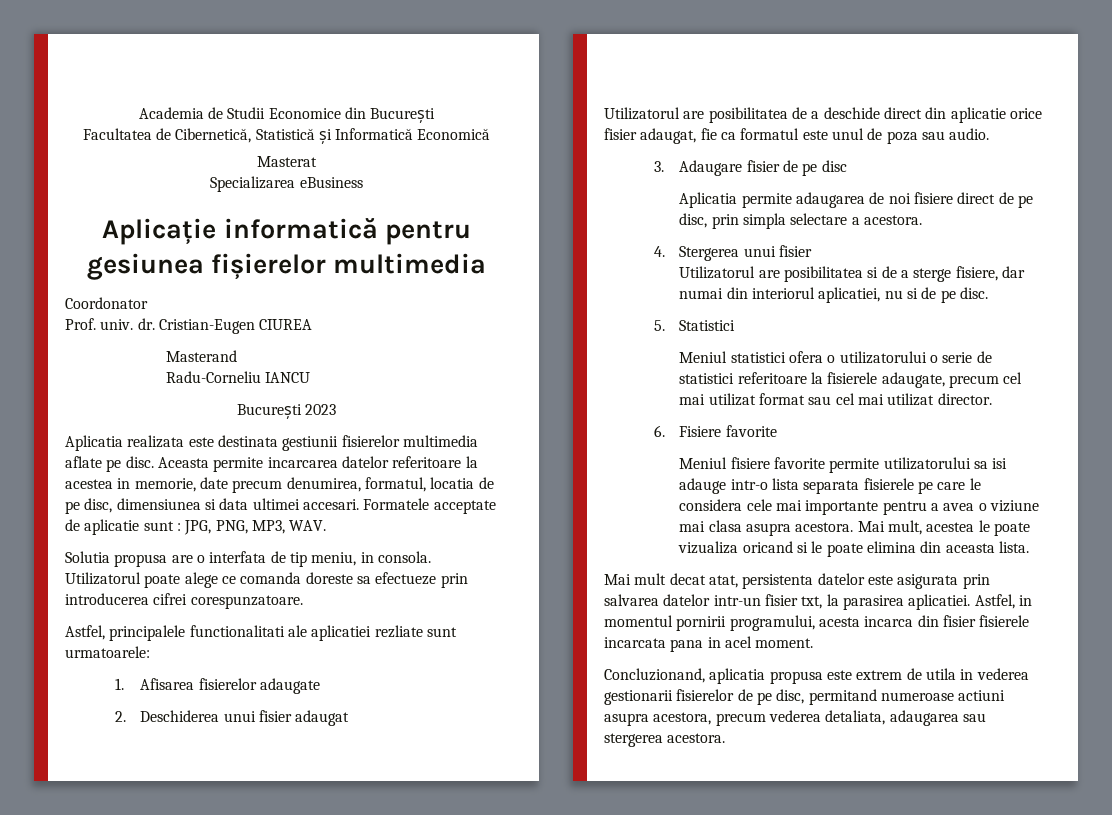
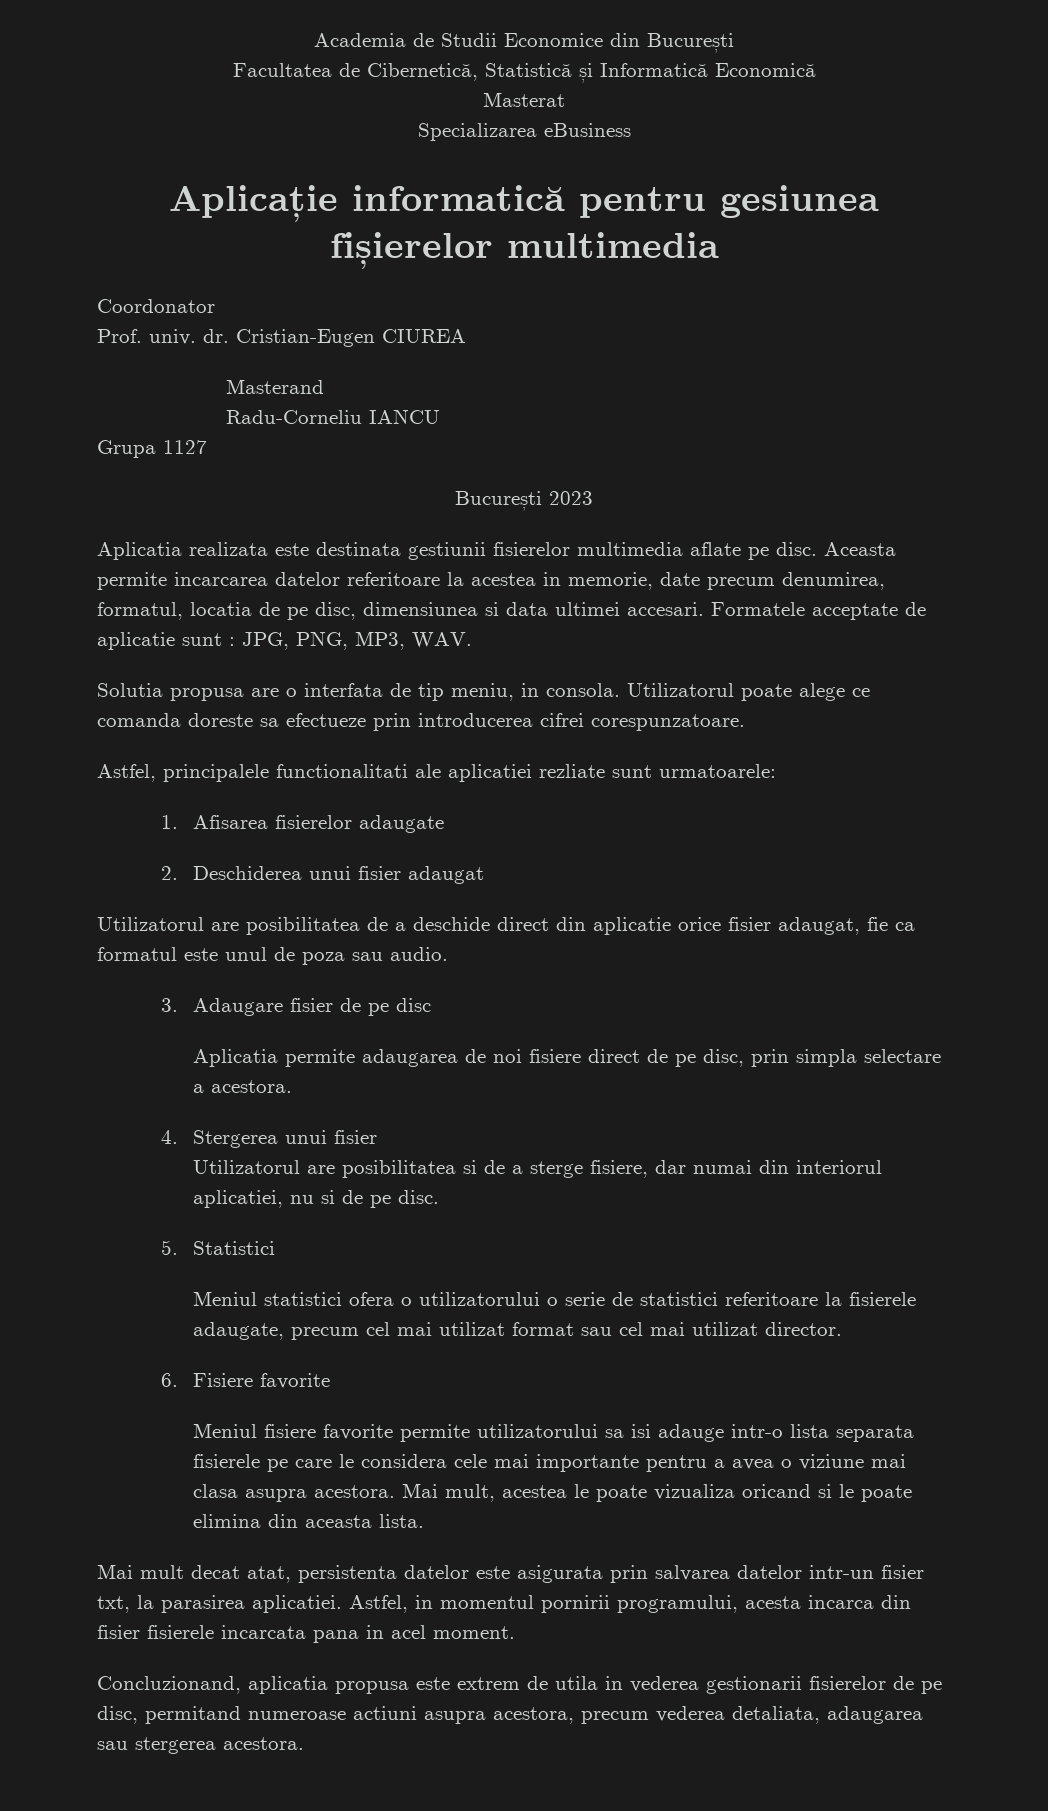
+ Grupa 1127

